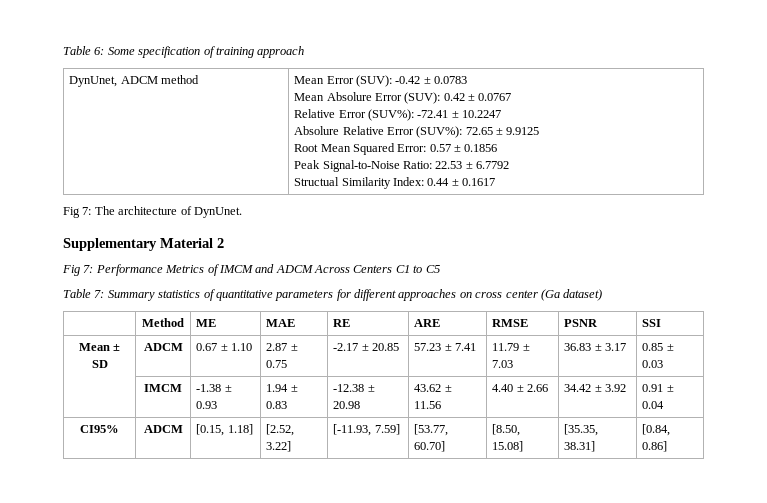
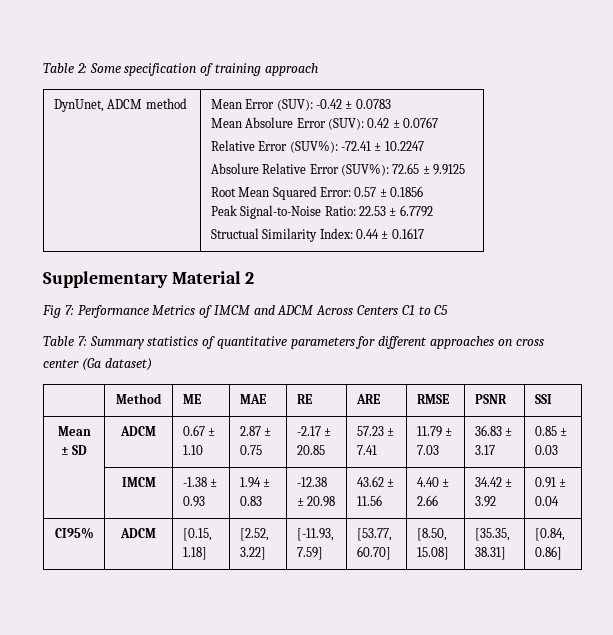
- Table 6: Some specification of training approach
+ Table 2: Some specification of training approach
- Fig 7: The architecture of DynUnet.

